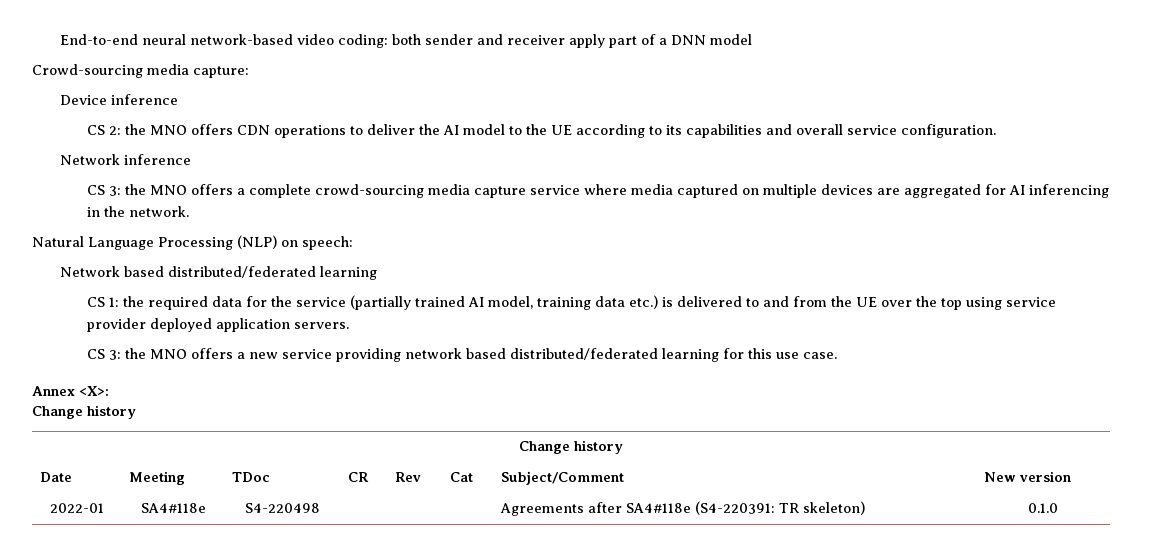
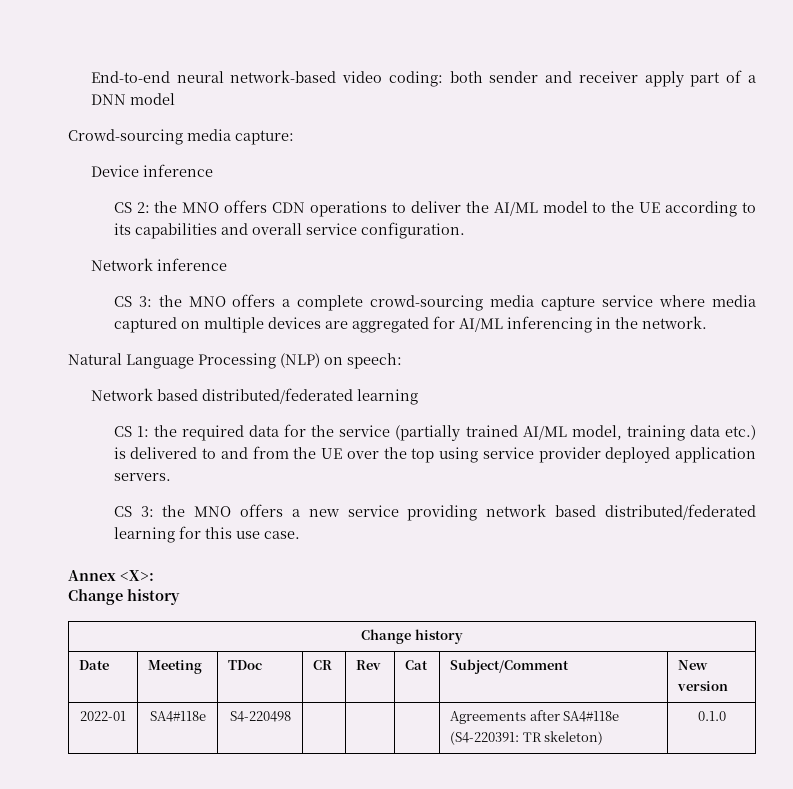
- CS 2: the MNO offers CDN operations to deliver the AI model to the UE according to its capabilities and overall service configuration.
+ CS 2: the MNO offers CDN operations to deliver the AI/ML model to the UE according to its capabilities and overall service configuration.
- CS 3: the MNO offers a complete crowd-sourcing media capture service where media captured on multiple devices are aggregated for AI inferencing in the network.
+ CS 3: the MNO offers a complete crowd-sourcing media capture service where media captured on multiple devices are aggregated for AI/ML inferencing in the network.
- CS 1: the required data for the service (partially trained AI model, training data etc.) is delivered to and from the UE over the top using service provider deployed application servers.
+ CS 1: the required data for the service (partially trained AI/ML model, training data etc.) is delivered to and from the UE over the top using service provider deployed application servers.

